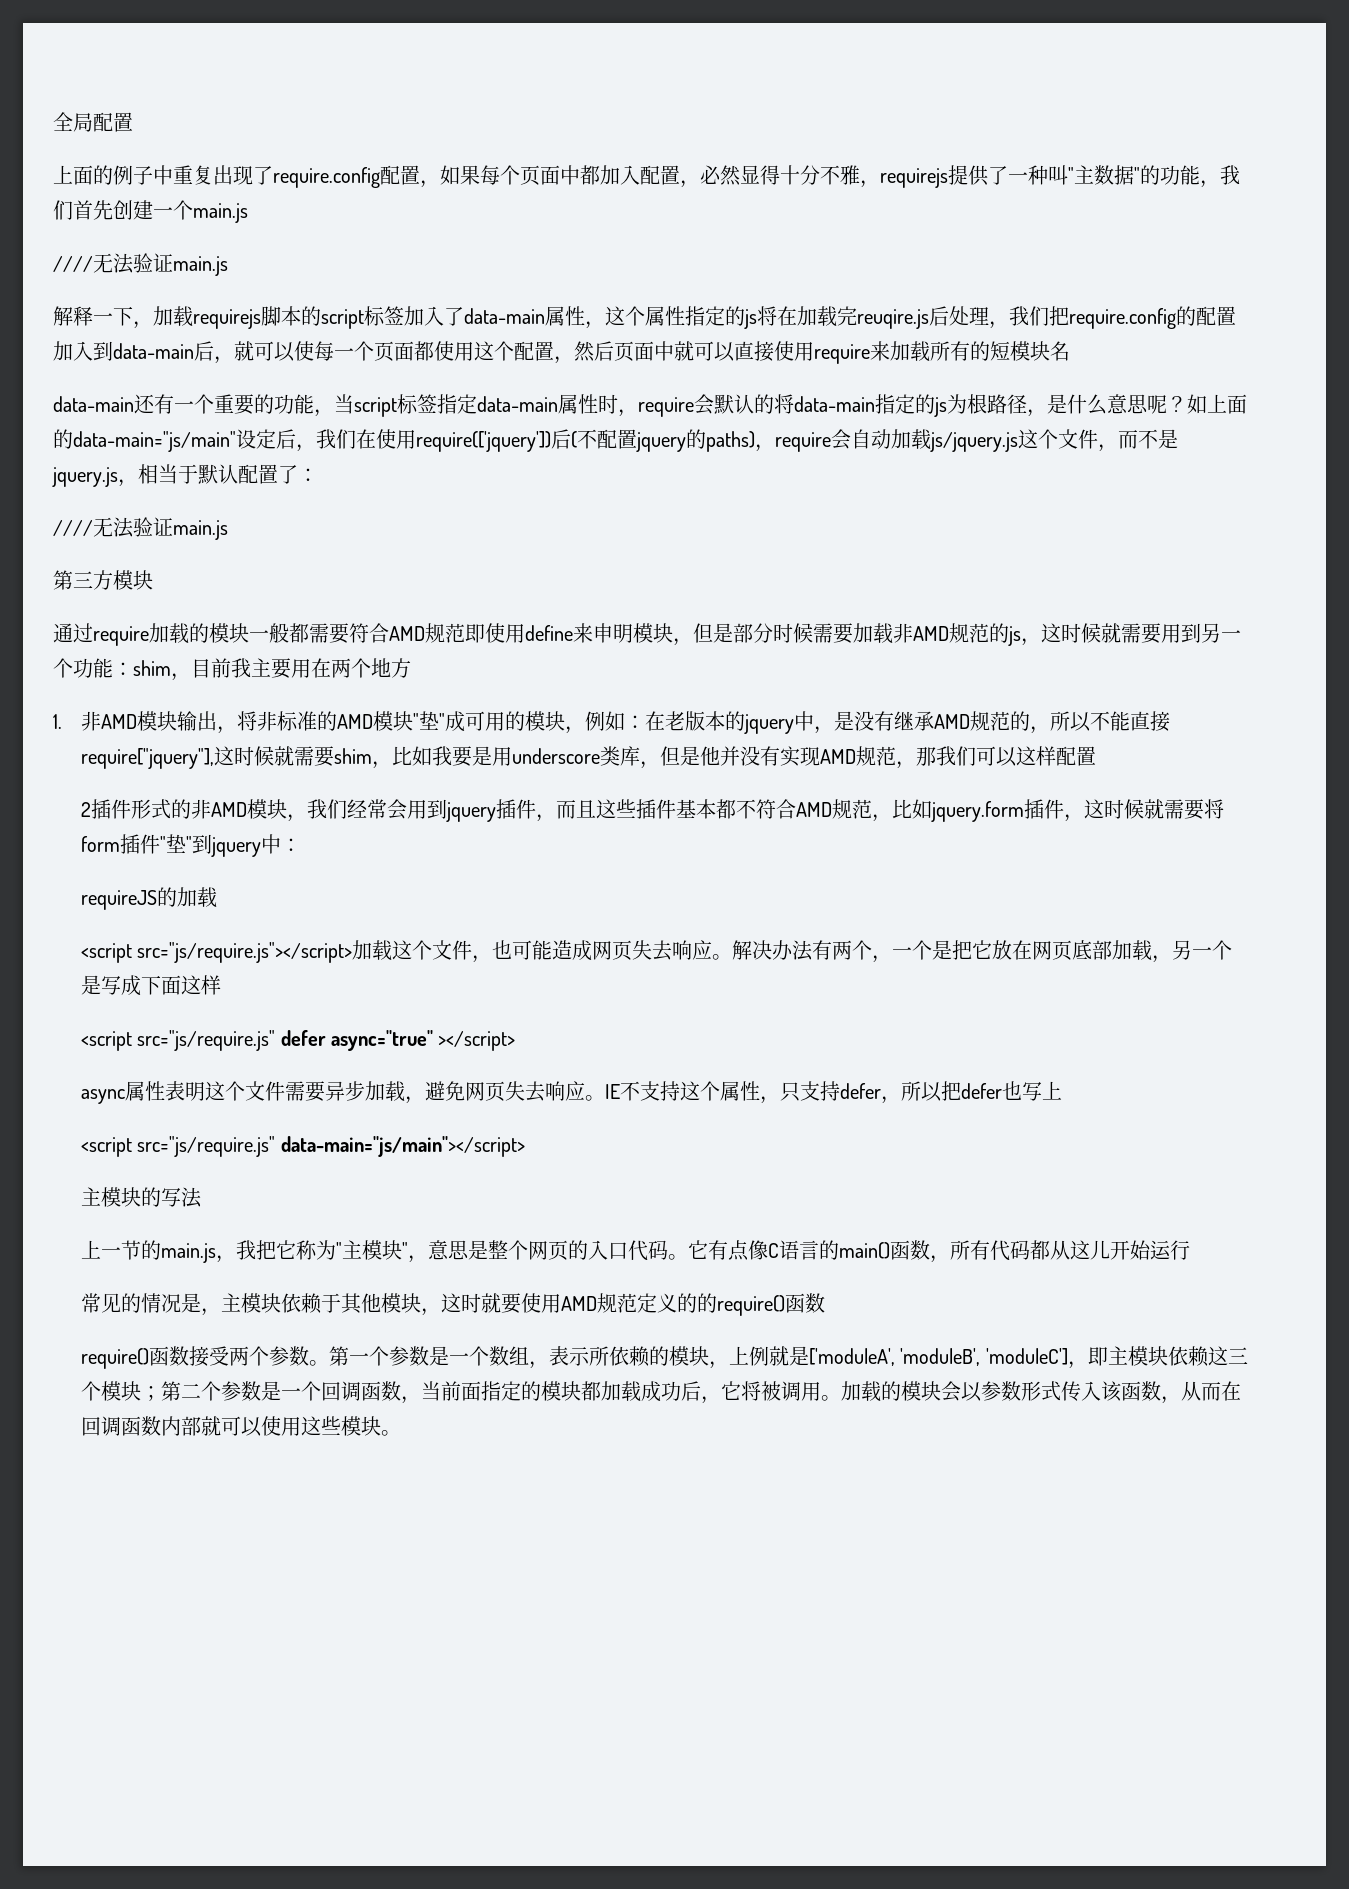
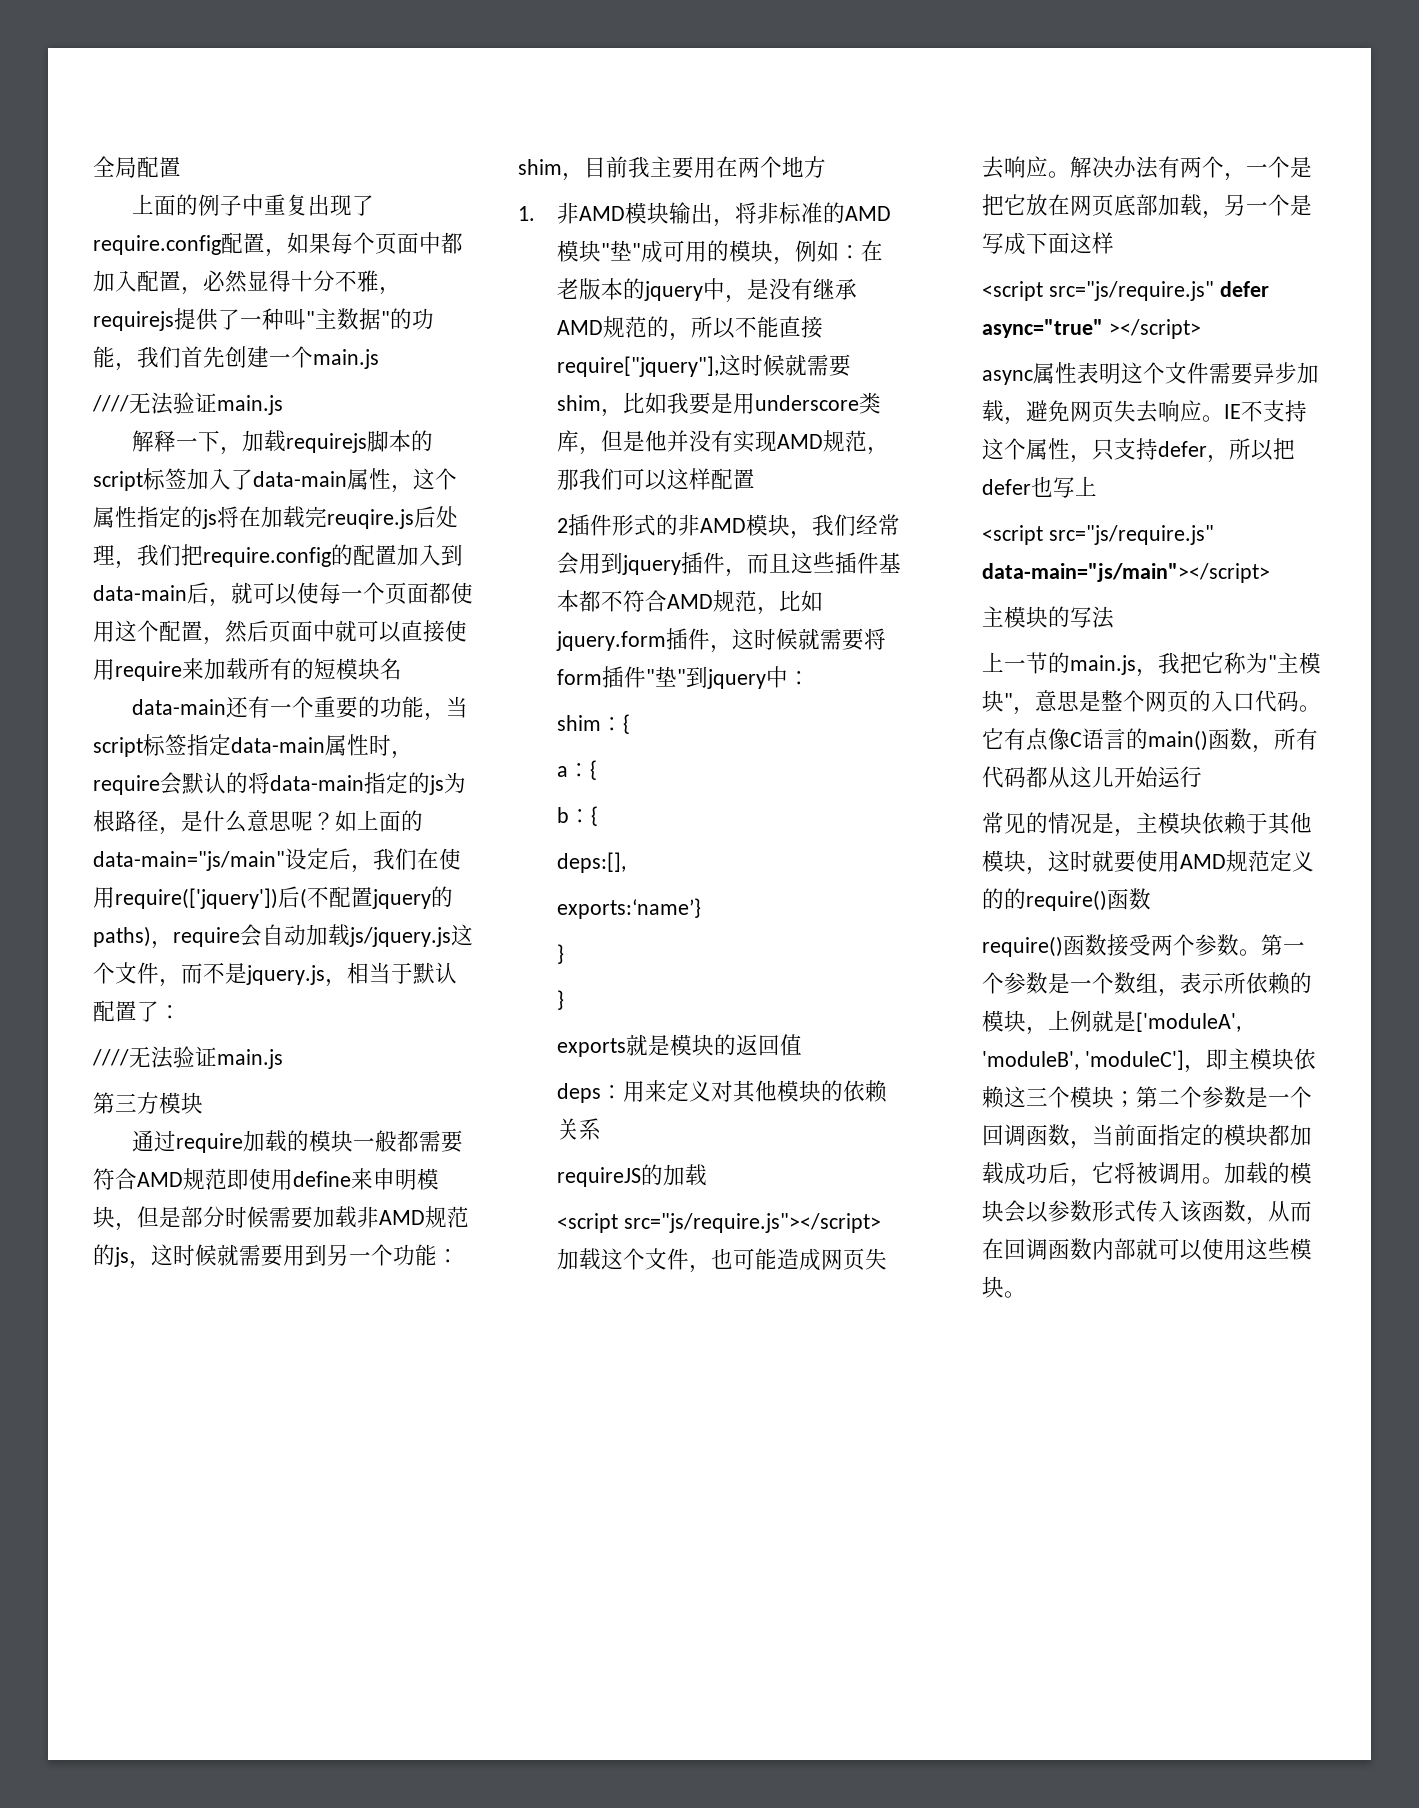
+ shim：{
+ a：{
+ b：{
+ deps:[],
+ exports:‘name’}
+ }
+ }
+ exports就是模块的返回值
+ deps：用来定义对其他模块的依赖关系

